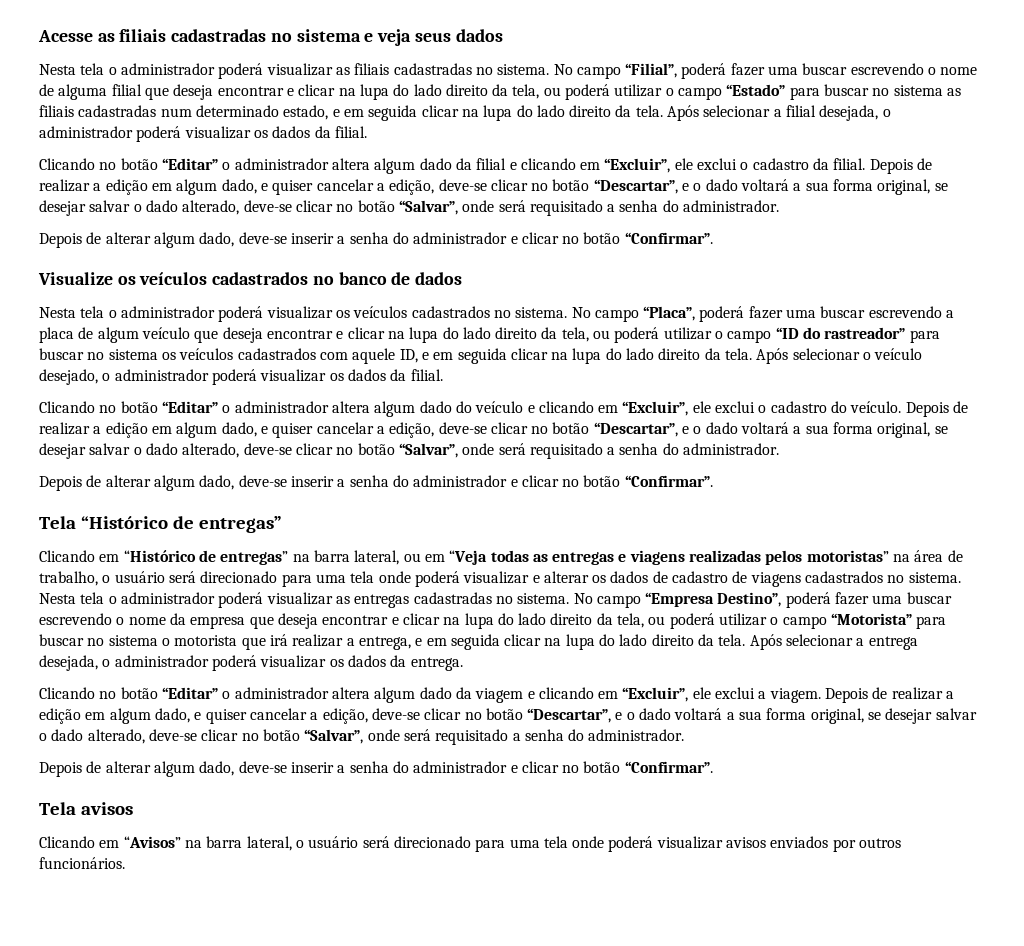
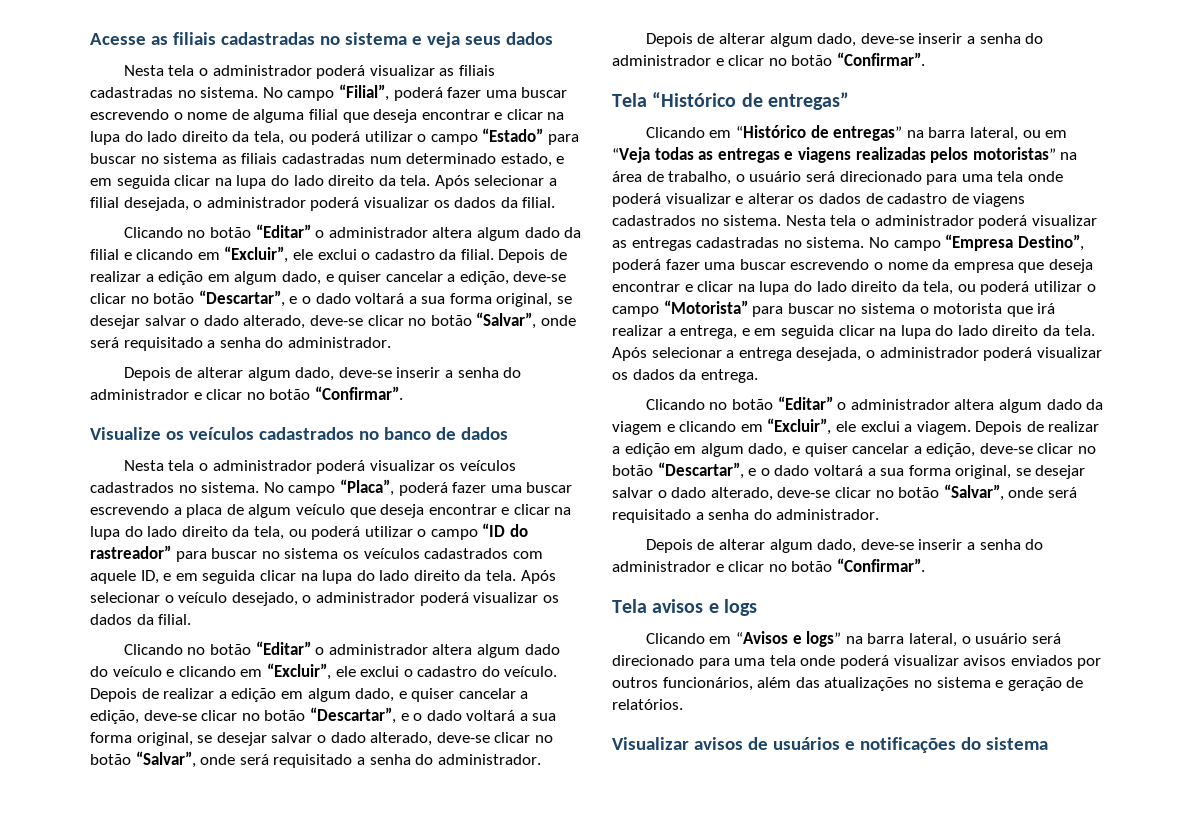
- Tela avisos
- Clicando em “Avisos” na barra lateral, o usuário será direcionado para uma tela onde poderá visualizar avisos enviados por outros funcionários.
+ Tela avisos e logs
+ Clicando em “Avisos e logs” na barra lateral, o usuário será direcionado para uma tela onde poderá visualizar avisos enviados por outros funcionários, além das atualizações no sistema e geração de relatórios.
+ Visualizar avisos de usuários e notificações do sistema

